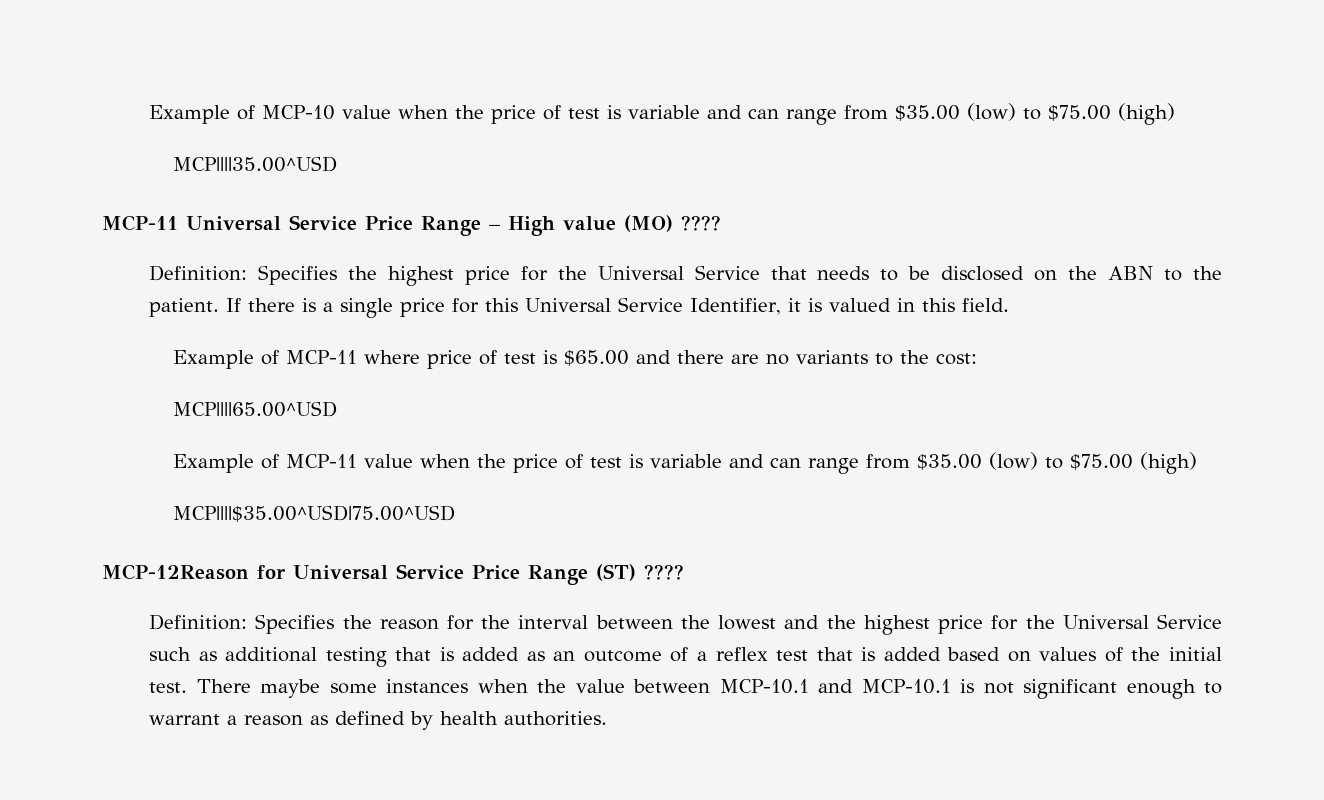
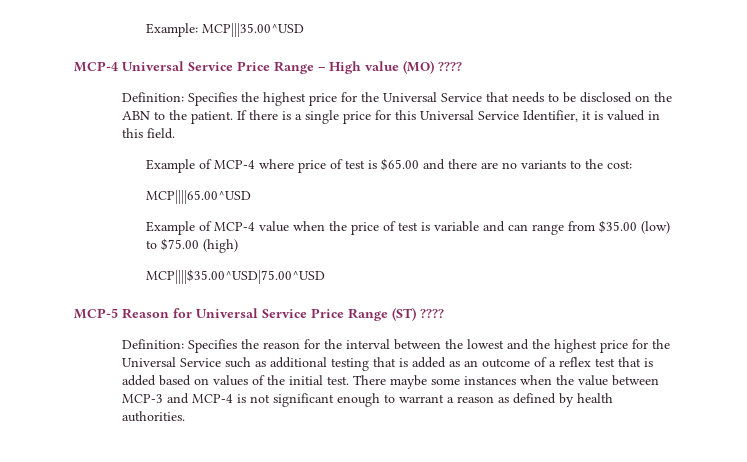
- Example of MCP-10 value when the price of test is variable and can range from $35.00 (low) to $75.00 (high)
- MCP||||35.00^USD
- MCP-11 Universal Service Price Range – High value (MO) ????
+ Example: MCP|||35.00^USD
+ MCP-4 Universal Service Price Range – High value (MO) ????
- Example of MCP-11 where price of test is $65.00 and there are no variants to the cost:
+ Example of MCP-4 where price of test is $65.00 and there are no variants to the cost:
- Example of MCP-11 value when the price of test is variable and can range from $35.00 (low) to $75.00 (high)
+ Example of MCP-4 value when the price of test is variable and can range from $35.00 (low) to $75.00 (high)
- MCP-12Reason for Universal Service Price Range (ST) ????
+ MCP-5 Reason for Universal Service Price Range (ST) ????
- There maybe some instances when the value between MCP-10.1 and MCP-10.1 is not significant enough to warrant a reason as defined by health authorities.
+ There maybe some instances when the value between MCP-3 and MCP-4 is not significant enough to warrant a reason as defined by health authorities.

